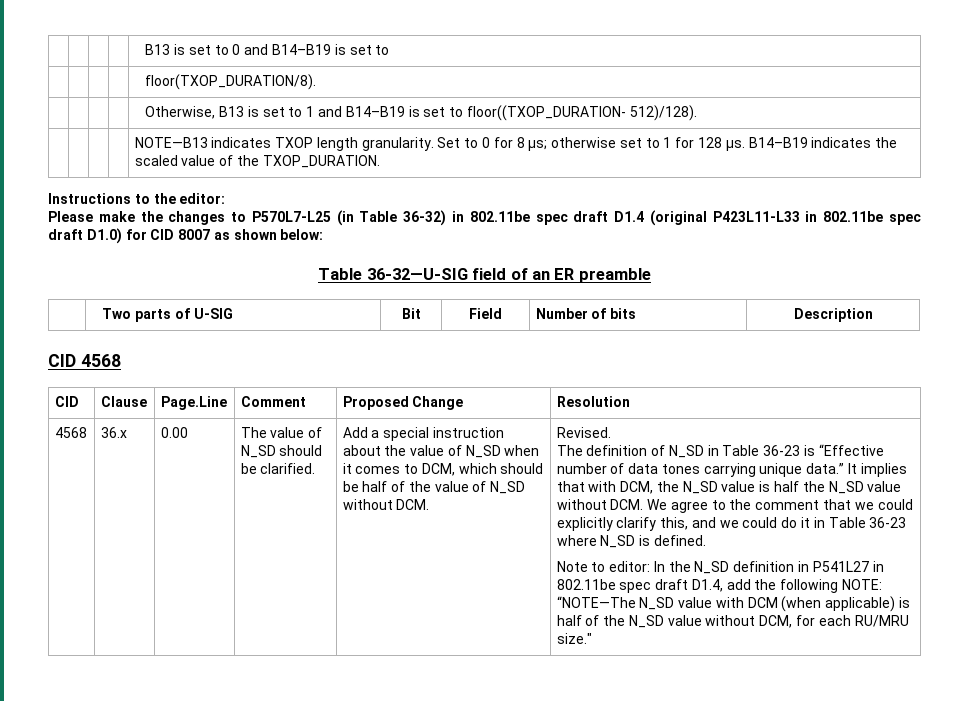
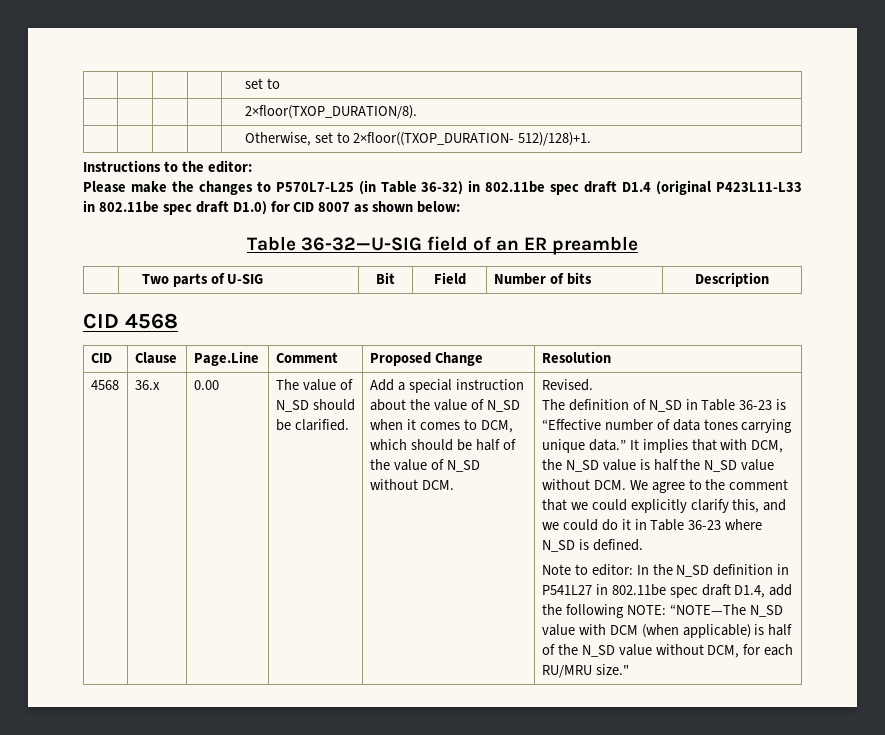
- | | | | B13 is set to 0 and B14–B19 is set to
+ | | | | set to
- | | | | floor(TXOP_DURATION/8).
+ | | | | 2×floor(TXOP_DURATION/8).
- | | | | Otherwise, B13 is set to 1 and B14–B19 is set to floor((TXOP_DURATION- 512)/128).
- | | | | NOTE—B13 indicates TXOP length granularity. Set to 0 for 8 µs; otherwise set to 1 for 128 µs. B14–B19 indicates the scaled value of the TXOP_DURATION.
+ | | | | Otherwise, set to 2×floor((TXOP_DURATION- 512)/128)+1.

